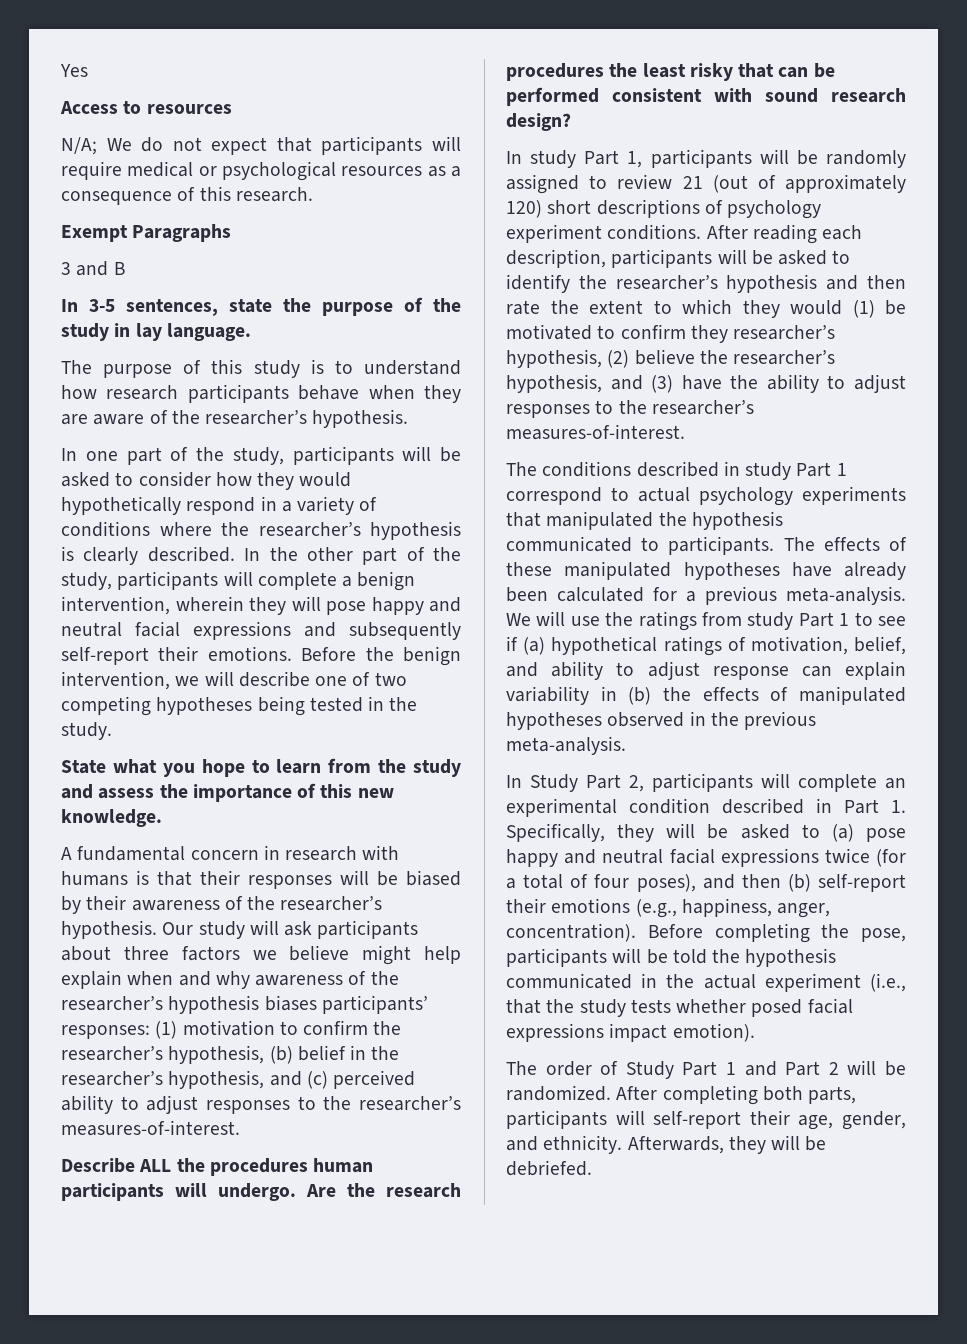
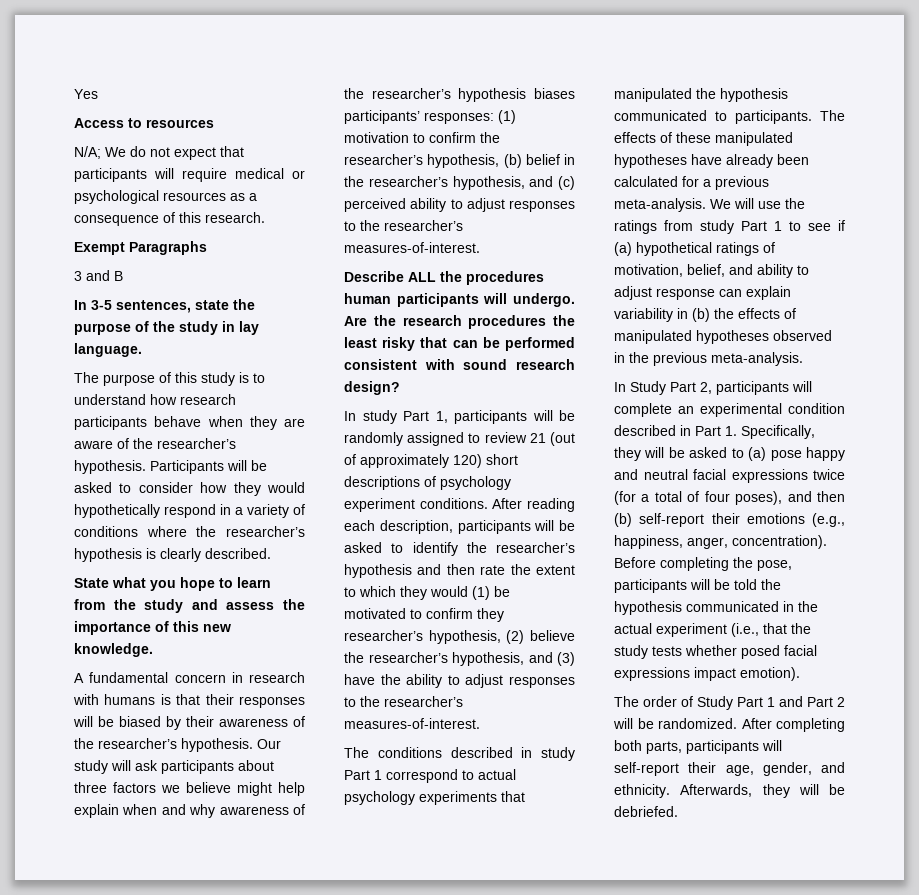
- The purpose of this study is to understand how research participants behave when they are aware of the researcher’s hypothesis.
- In one part of the study, participants will be asked to consider how they would hypothetically respond in a variety of conditions where the researcher’s hypothesis is clearly described. In the other part of the study, participants will complete a benign intervention, wherein they will pose happy and neutral facial expressions and subsequently self-report their emotions. Before the benign intervention, we will describe one of two competing hypotheses being tested in the study.
+ The purpose of this study is to understand how research participants behave when they are aware of the researcher’s hypothesis. Participants will be asked to consider how they would hypothetically respond in a variety of conditions where the researcher’s hypothesis is clearly described.

